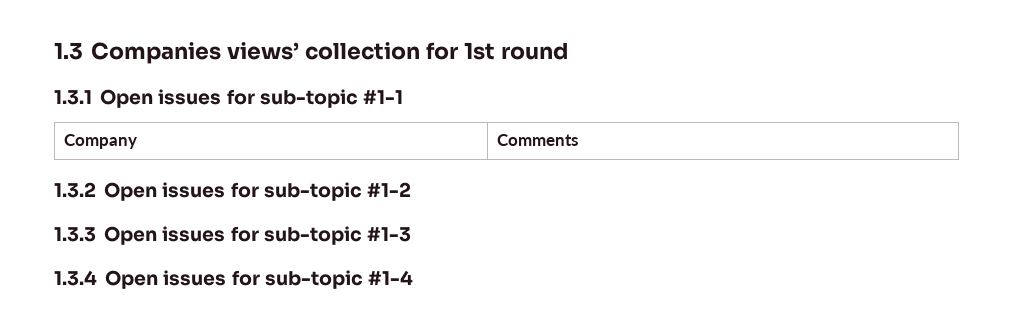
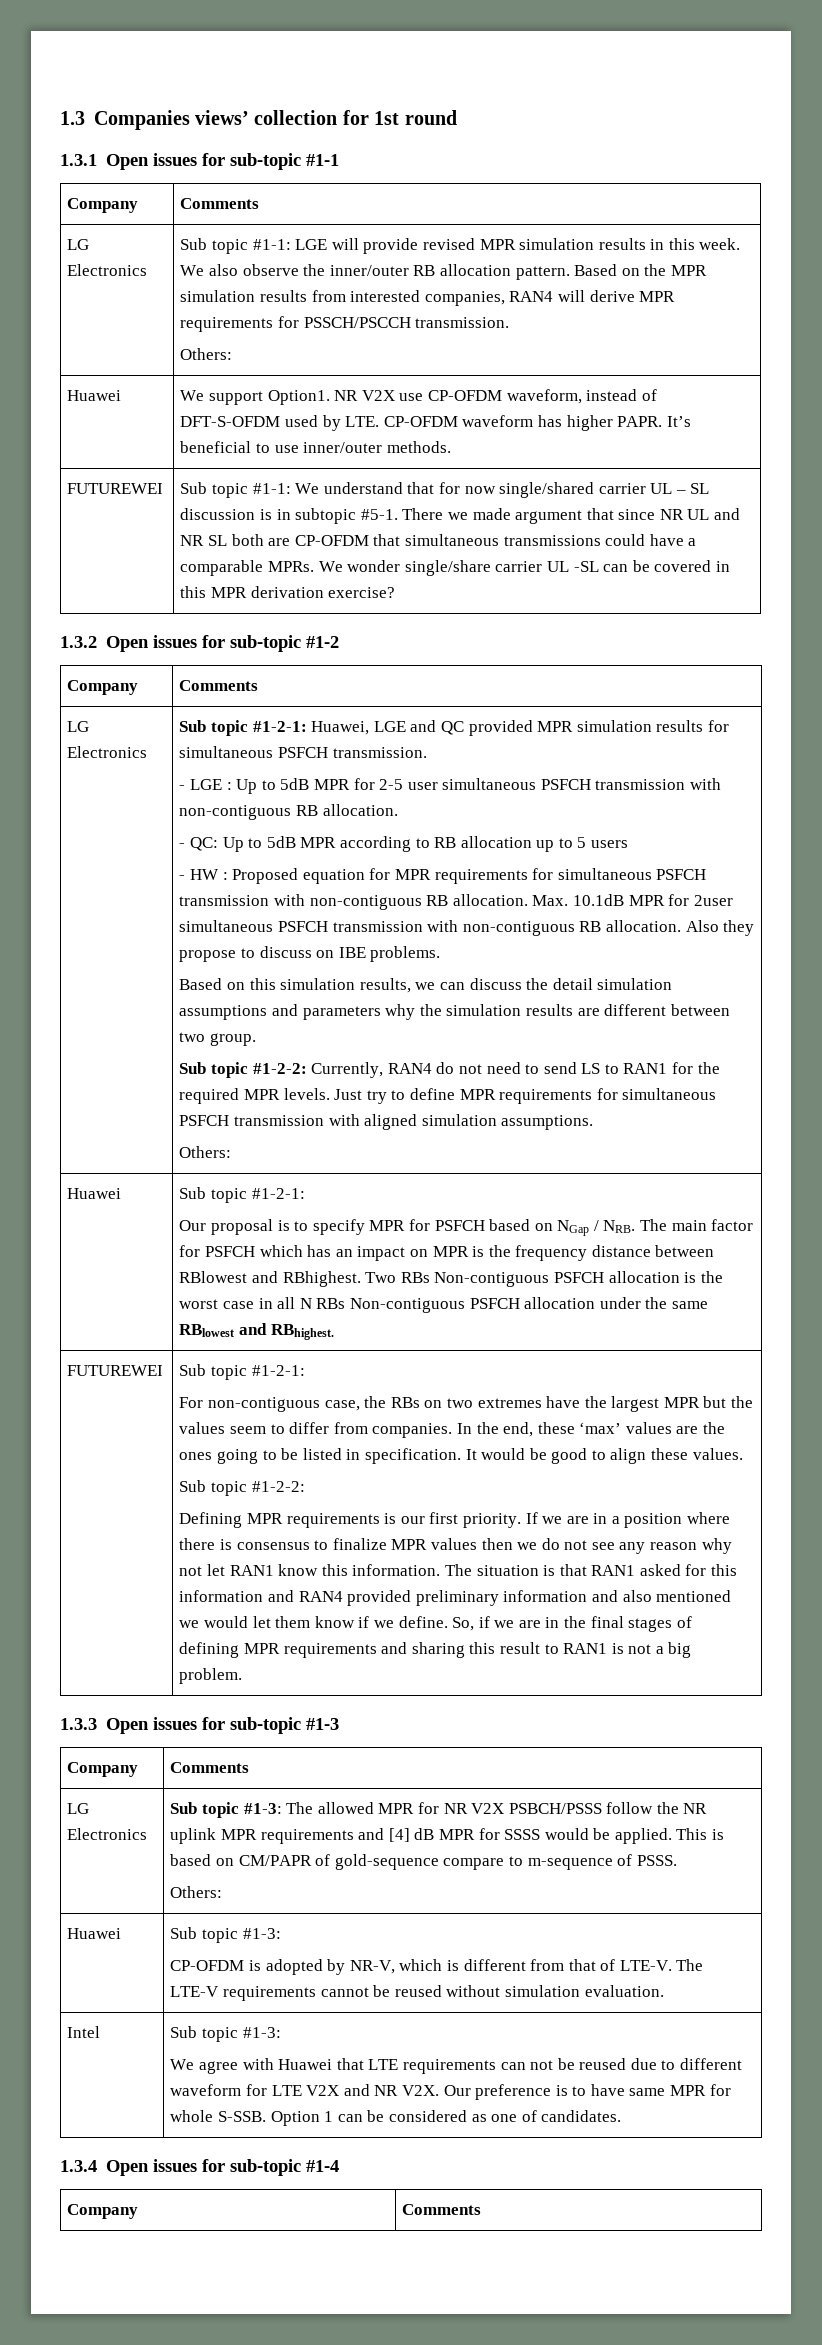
+ LG Electronics | Sub topic #1-1: LGE will provide revised MPR simulation results in this week. We also observe the inner/outer RB allocation pattern. Based on the MPR simulation results from interested companies, RAN4 will derive MPR requirements for PSSCH/PSCCH transmission.
+ Others:
+ Huawei | We support Option1. NR V2X use CP-OFDM waveform, instead of DFT-S-OFDM used by LTE. CP-OFDM waveform has higher PAPR. It’s beneficial to use inner/outer methods.
+ FUTUREWEI | Sub topic #1-1: We understand that for now single/shared carrier UL – SL discussion is in subtopic #5-1. There we made argument that since NR UL and NR SL both are CP-OFDM that simultaneous transmissions could have a comparable MPRs. We wonder single/share carrier UL -SL can be covered in this MPR derivation exercise?
  1.3.2 Open issues for sub-topic #1-2
+ Company | Comments
+ LG Electronics | Sub topic #1-2-1: Huawei, LGE and QC provided MPR simulation results for simultaneous PSFCH transmission.
+ - LGE : Up to 5dB MPR for 2-5 user simultaneous PSFCH transmission with non-contiguous RB allocation.
+ - QC: Up to 5dB MPR according to RB allocation up to 5 users
+ - HW : Proposed equation for MPR requirements for simultaneous PSFCH transmission with non-contiguous RB allocation. Max. 10.1dB MPR for 2user simultaneous PSFCH transmission with non-contiguous RB allocation. Also they propose to discuss on IBE problems.
+ Based on this simulation results, we can discuss the detail simulation assumptions and parameters why the simulation results are different between two group.
+ Sub topic #1-2-2: Currently, RAN4 do not need to send LS to RAN1 for the required MPR levels. Just try to define MPR requirements for simultaneous PSFCH transmission with aligned simulation assumptions.
+ Others:
+ Huawei | Sub topic #1-2-1:
+ Our proposal is to specify MPR for PSFCH based on NGap / NRB. The main factor for PSFCH which has an impact on MPR is the frequency distance between RBlowest and RBhighest. Two RBs Non-contiguous PSFCH allocation is the worst case in all N RBs Non-contiguous PSFCH allocation under the same RBlowest and RBhighest.
+ FUTUREWEI | Sub topic #1-2-1:
+ For non-contiguous case, the RBs on two extremes have the largest MPR but the values seem to differ from companies. In the end, these ‘max’ values are the ones going to be listed in specification. It would be good to align these values.
+ Sub topic #1-2-2:
+ Defining MPR requirements is our first priority. If we are in a position where there is consensus to finalize MPR values then we do not see any reason why not let RAN1 know this information. The situation is that RAN1 asked for this information and RAN4 provided preliminary information and also mentioned we would let them know if we define. So, if we are in the final stages of defining MPR requirements and sharing this result to RAN1 is not a big problem.
  1.3.3 Open issues for sub-topic #1-3
+ Company | Comments
+ LG Electronics | Sub topic #1-3: The allowed MPR for NR V2X PSBCH/PSSS follow the NR uplink MPR requirements and [4] dB MPR for SSSS would be applied. This is based on CM/PAPR of gold-sequence compare to m-sequence of PSSS.
+ Others:
+ Huawei | Sub topic #1-3:
+ CP-OFDM is adopted by NR-V, which is different from that of LTE-V. The LTE-V requirements cannot be reused without simulation evaluation.
+ Intel | Sub topic #1-3:
+ We agree with Huawei that LTE requirements can not be reused due to different waveform for LTE V2X and NR V2X. Our preference is to have same MPR for whole S-SSB. Option 1 can be considered as one of candidates.
  1.3.4 Open issues for sub-topic #1-4
+ Company | Comments

